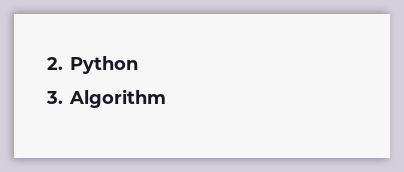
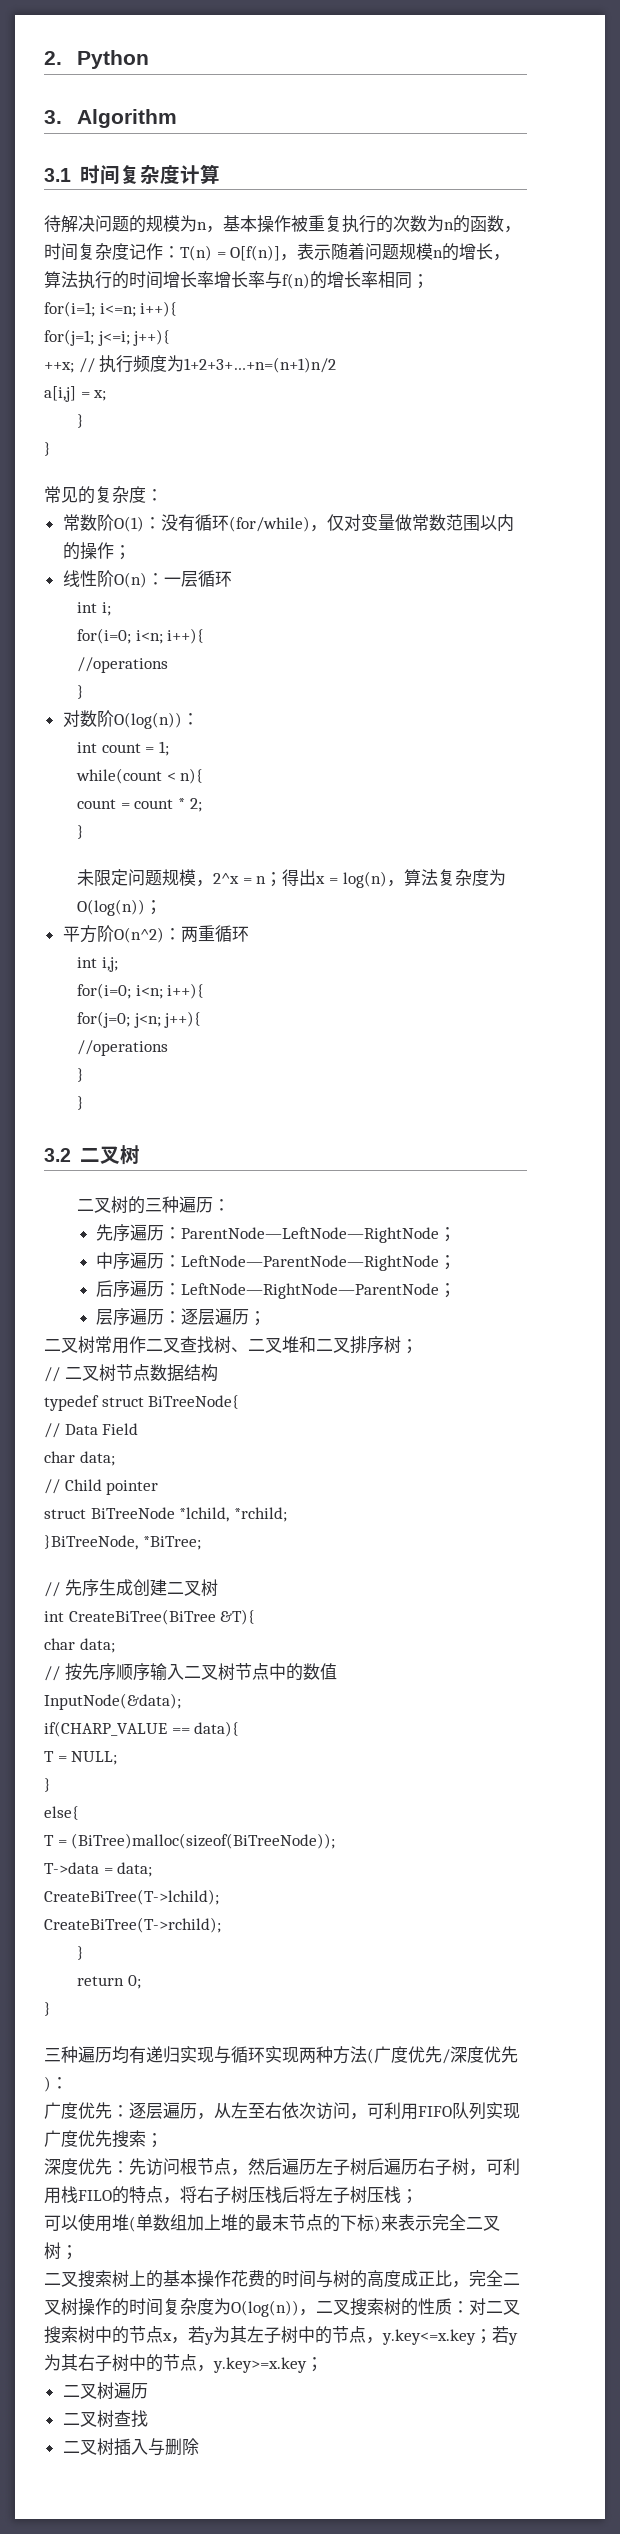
+ 3.1时间复杂度计算
+ 待解决问题的规模为n，基本操作被重复执行的次数为n的函数，时间复杂度记作：T(n) = O[f(n)]，表示随着问题规模n的增长，算法执行的时间增长率增长率与f(n)的增长率相同；
+ for(i=1; i<=n; i++){
+ for(j=1; j<=i; j++){
+ ++x; // 执行频度为1+2+3+…+n=(n+1)n/2
+ a[i,j] = x;
+ }
+ }
+ 常见的复杂度：
+ 常数阶O(1)：没有循环(for/while)，仅对变量做常数范围以内的操作；
+ 线性阶O(n)：一层循环
+ int i;
+ for(i=0; i<n; i++){
+ //operations
+ }
+ 对数阶O(log(n))：
+ int count = 1;
+ while(count < n){
+ count = count * 2;
+ }
+ 未限定问题规模，2^x = n；得出x = log(n)，算法复杂度为O(log(n))；
+ 平方阶O(n^2)：两重循环
+ int i,j;
+ for(i=0; i<n; i++){
+ for(j=0; j<n; j++){
+ //operations
+ }
+ }
+ 3.2二叉树
+ 二叉树的三种遍历：
+ 先序遍历：ParentNode—LeftNode—RightNode；
+ 中序遍历：LeftNode—ParentNode—RightNode；
+ 后序遍历：LeftNode—RightNode—ParentNode；
+ 层序遍历：逐层遍历；
+ 二叉树常用作二叉查找树、二叉堆和二叉排序树；
+ // 二叉树节点数据结构
+ typedef struct BiTreeNode{
+ // Data Field
+ char data;
+ // Child pointer
+ struct BiTreeNode *lchild, *rchild;
+ }BiTreeNode, *BiTree;
+ // 先序生成创建二叉树
+ int CreateBiTree(BiTree &T){
+ char data;
+ // 按先序顺序输入二叉树节点中的数值
+ InputNode(&data);
+ if(CHARP_VALUE == data){
+ T = NULL;
+ }
+ else{
+ T = (BiTree)malloc(sizeof(BiTreeNode));
+ T->data = data;
+ CreateBiTree(T->lchild);
+ CreateBiTree(T->rchild);
+ }
+ return 0;
+ }
+ 三种遍历均有递归实现与循环实现两种方法(广度优先/深度优先)：
+ 广度优先：逐层遍历，从左至右依次访问，可利用FIFO队列实现广度优先搜索；
+ 深度优先：先访问根节点，然后遍历左子树后遍历右子树，可利用栈FILO的特点，将右子树压栈后将左子树压栈；
+ 可以使用堆(单数组加上堆的最末节点的下标)来表示完全二叉树；
+ 二叉搜索树上的基本操作花费的时间与树的高度成正比，完全二叉树操作的时间复杂度为O(log(n))，二叉搜索树的性质：对二叉搜索树中的节点x，若y为其左子树中的节点，y.key<=x.key；若y为其右子树中的节点，y.key>=x.key；
+ 二叉树遍历
+ 二叉树查找
+ 二叉树插入与删除

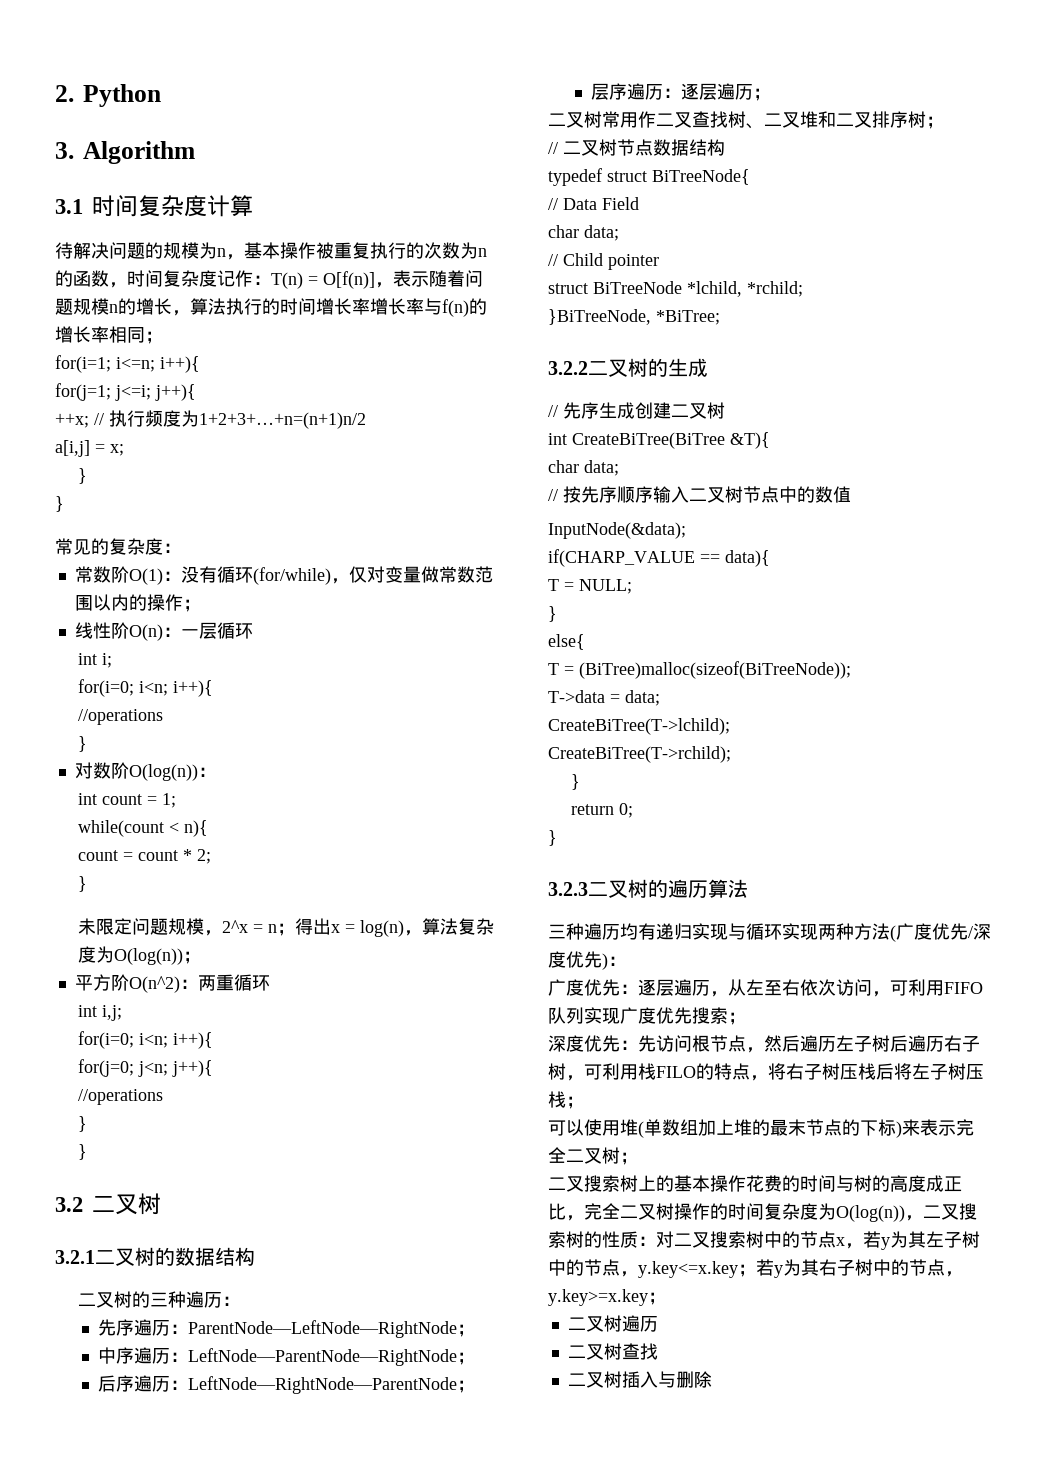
+ 3.2.1二叉树的数据结构
+ 3.2.2二叉树的生成
+ 3.2.3二叉树的遍历算法

